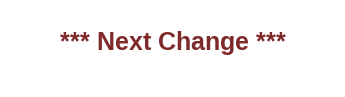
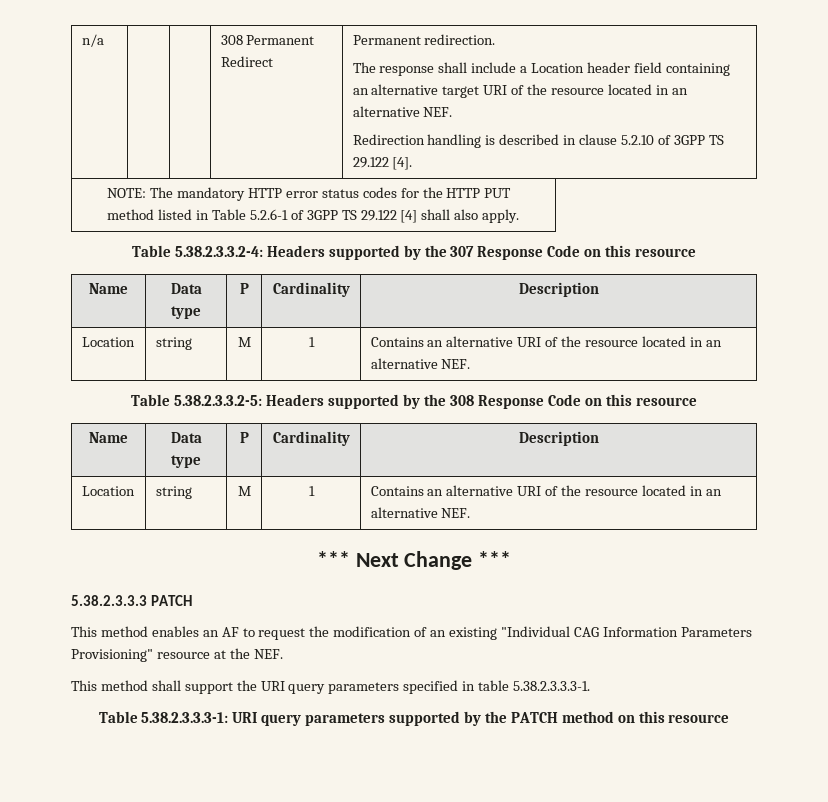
+ n/a | | | 308 Permanent Redirect | Permanent redirection.
+ The response shall include a Location header field containing an alternative target URI of the resource located in an alternative NEF.
+ Redirection handling is described in clause 5.2.10 of 3GPP TS 29.122 [4].
+ NOTE: The mandatory HTTP error status codes for the HTTP PUT method listed in Table 5.2.6-1 of 3GPP TS 29.122 [4] shall also apply.
+ Table 5.38.2.3.3.2-4: Headers supported by the 307 Response Code on this resource
+ Name | Data type | P | Cardinality | Description
+ Location | string | M | 1 | Contains an alternative URI of the resource located in an alternative NEF.
+ Table 5.38.2.3.3.2-5: Headers supported by the 308 Response Code on this resource
+ Name | Data type | P | Cardinality | Description
+ Location | string | M | 1 | Contains an alternative URI of the resource located in an alternative NEF.
  *** Next Change ***
+ 5.38.2.3.3.3 PATCH
+ This method enables an AF to request the modification of an existing "Individual CAG Information Parameters Provisioning" resource at the NEF.
+ This method shall support the URI query parameters specified in table 5.38.2.3.3.3-1.
+ Table 5.38.2.3.3.3-1: URI query parameters supported by the PATCH method on this resource

